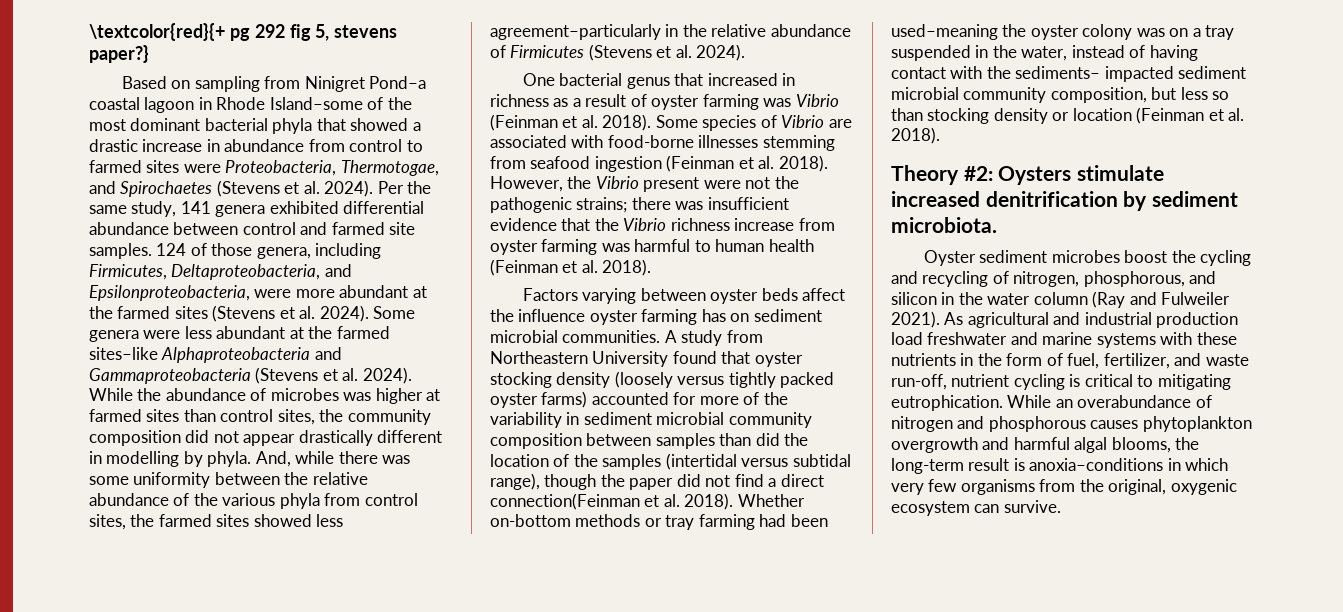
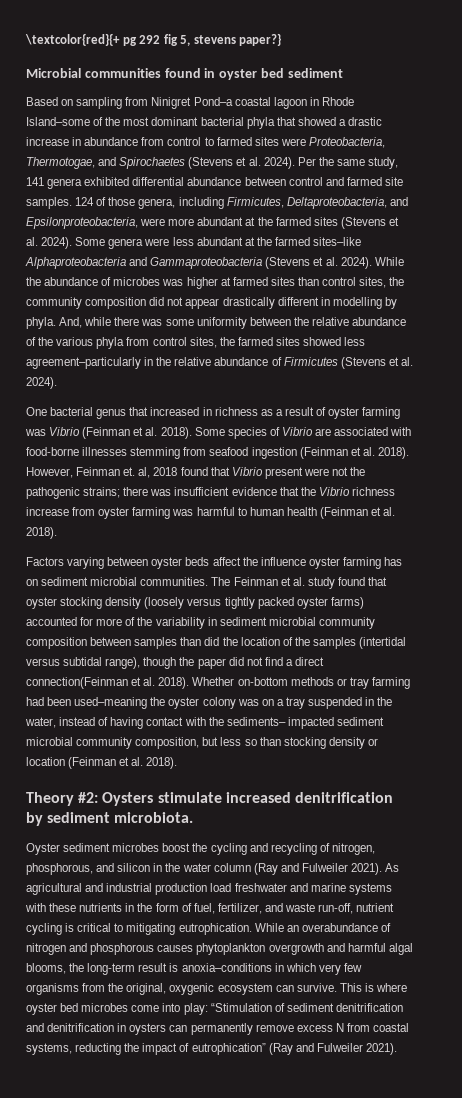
+ Microbial communities found in oyster bed sediment
- However, the Vibrio present were not the pathogenic strains; there was insufficient evidence that the Vibrio richness increase from oyster farming was harmful to human health (Feinman et al. 2018).
+ However, Feinman et. al, 2018 found that Vibrio present were not the pathogenic strains; there was insufficient evidence that the Vibrio richness increase from oyster farming was harmful to human health (Feinman et al. 2018).
- A study from Northeastern University found that oyster stocking density (loosely versus tightly packed oyster farms) accounted for more of the variability in sediment microbial community composition between samples than did the location of the samples (intertidal versus subtidal range), though the paper did not find a direct connection(Feinman et al. 2018).
+ The Feinman et al. study found that oyster stocking density (loosely versus tightly packed oyster farms) accounted for more of the variability in sediment microbial community composition between samples than did the location of the samples (intertidal versus subtidal range), though the paper did not find a direct connection(Feinman et al. 2018).
+ This is where oyster bed microbes come into play: “Stimulation of sediment denitrification and denitrification in oysters can permanently remove excess N from coastal systems, reducting the impact of eutrophication” (Ray and Fulweiler 2021).

